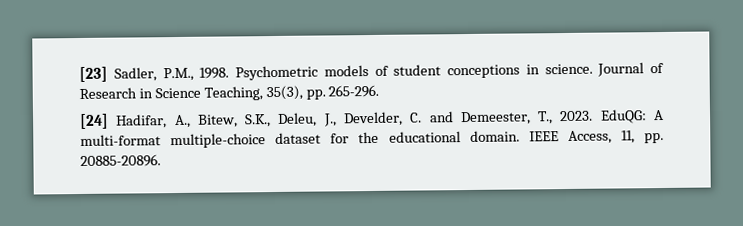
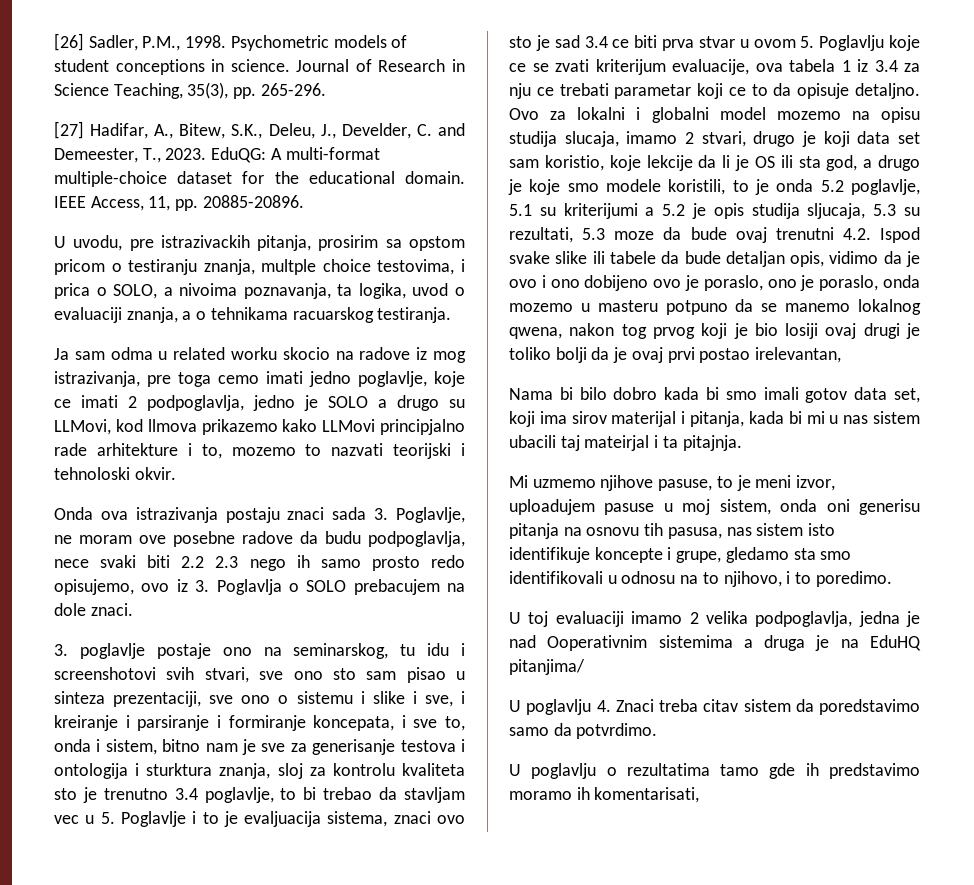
- [23] Sadler, P.M., 1998.
+ [26] Sadler, P.M., 1998.
- [24] Hadifar, A., Bitew, S.K., Deleu, J., Develder, C. and Demeester, T., 2023.
+ [27] Hadifar, A., Bitew, S.K., Deleu, J., Develder, C. and Demeester, T., 2023.
+ U uvodu, pre istrazivackih pitanja, prosirim sa opstom pricom o testiranju znanja, multple choice testovima, i prica o SOLO, a nivoima poznavanja, ta logika, uvod o evaluaciji znanja, a o tehnikama racuarskog testiranja.
+ Ja sam odma u related worku skocio na radove iz mog istrazivanja, pre toga cemo imati jedno poglavlje, koje ce imati 2 podpoglavlja, jedno je SOLO a drugo su LLMovi, kod llmova prikazemo kako LLMovi principjalno rade arhitekture i to, mozemo to nazvati teorijski i tehnoloski okvir.
+ Onda ova istrazivanja postaju znaci sada 3. Poglavlje, ne moram ove posebne radove da budu podpoglavlja, nece svaki biti 2.2 2.3 nego ih samo prosto redo opisujemo, ovo iz 3. Poglavlja o SOLO prebacujem na dole znaci.
+ 3. poglavlje postaje ono na seminarskog, tu idu i screenshotovi svih stvari, sve ono sto sam pisao u sinteza prezentaciji, sve ono o sistemu i slike i sve, i kreiranje i parsiranje i formiranje koncepata, i sve to, onda i sistem, bitno nam je sve za generisanje testova i ontologija i sturktura znanja, sloj za kontrolu kvaliteta sto je trenutno 3.4 poglavlje, to bi trebao da stavljam vec u 5. Poglavlje i to je evaljuacija sistema, znaci ovo sto je sad 3.4 ce biti prva stvar u ovom 5. Poglavlju koje ce se zvati kriterijum evaluacije, ova tabela 1 iz 3.4 za nju ce trebati parametar koji ce to da opisuje detaljno. Ovo za lokalni i globalni model mozemo na opisu studija slucaja, imamo 2 stvari, drugo je koji data set sam koristio, koje lekcije da li je OS ili sta god, a drugo je koje smo modele koristili, to je onda 5.2 poglavlje, 5.1 su kriterijumi a 5.2 je opis studija sljucaja, 5.3 su rezultati, 5.3 moze da bude ovaj trenutni 4.2. Ispod svake slike ili tabele da bude detaljan opis, vidimo da je ovo i ono dobijeno ovo je poraslo, ono je poraslo, onda mozemo u masteru potpuno da se manemo lokalnog qwena, nakon tog prvog koji je bio losiji ovaj drugi je toliko bolji da je ovaj prvi postao irelevantan,
+ Nama bi bilo dobro kada bi smo imali gotov data set, koji ima sirov materijal i pitanja, kada bi mi u nas sistem ubacili taj mateirjal i ta pitajnja.
+ Mi uzmemo njihove pasuse, to je meni izvor, uploadujem pasuse u moj sistem, onda oni generisu pitanja na osnovu tih pasusa, nas sistem isto identifikuje koncepte i grupe, gledamo sta smo identifikovali u odnosu na to njihovo, i to poredimo.
+ U toj evaluaciji imamo 2 velika podpoglavlja, jedna je nad Ooperativnim sistemima a druga je na EduHQ pitanjima/
+ U poglavlju 4. Znaci treba citav sistem da poredstavimo samo da potvrdimo.
+ U poglavlju o rezultatima tamo gde ih predstavimo moramo ih komentarisati,

